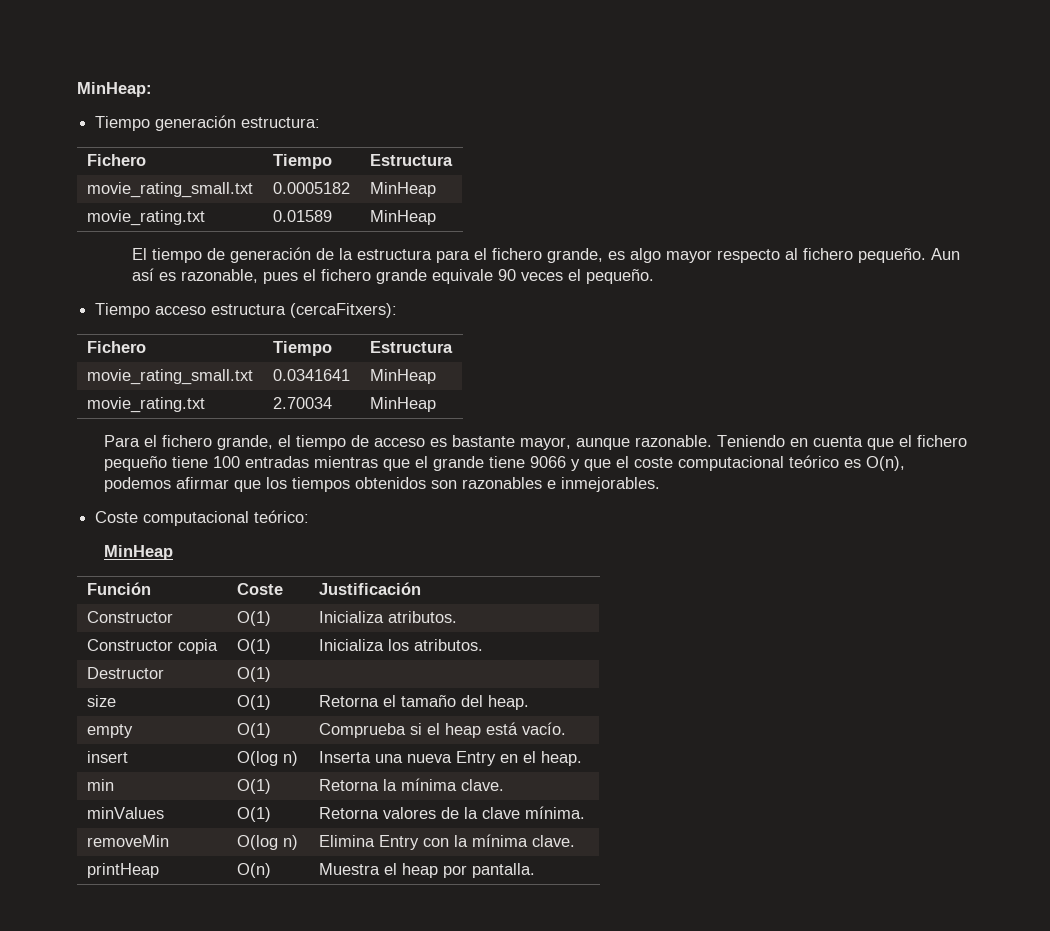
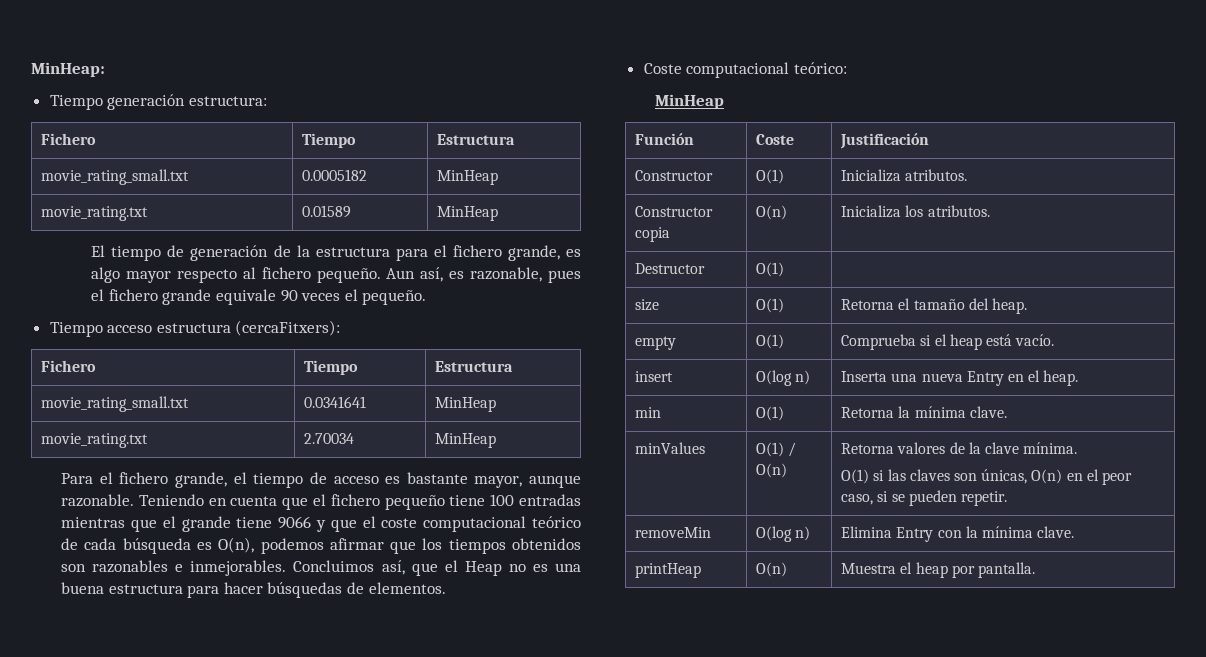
- Aun así es razonable, pues el fichero grande equivale 90 veces el pequeño.
+ Aun así, es razonable, pues el fichero grande equivale 90 veces el pequeño.
- Teniendo en cuenta que el fichero pequeño tiene 100 entradas mientras que el grande tiene 9066 y que el coste computacional teórico es O(n), podemos afirmar que los tiempos obtenidos son razonables e inmejorables.
+ Teniendo en cuenta que el fichero pequeño tiene 100 entradas mientras que el grande tiene 9066 y que el coste computacional teórico de cada búsqueda es O(n), podemos afirmar que los tiempos obtenidos son razonables e inmejorables. Concluimos así, que el Heap no es una buena estructura para hacer búsquedas de elementos.
- Constructor copia | O(1) | Inicializa los atributos.
+ Constructor copia | O(n) | Inicializa los atributos.
- minValues | O(1) | Retorna valores de la clave mínima.
+ minValues | O(1) / O(n) | Retorna valores de la clave mínima.
+ O(1) si las claves son únicas, O(n) en el peor caso, si se pueden repetir.

